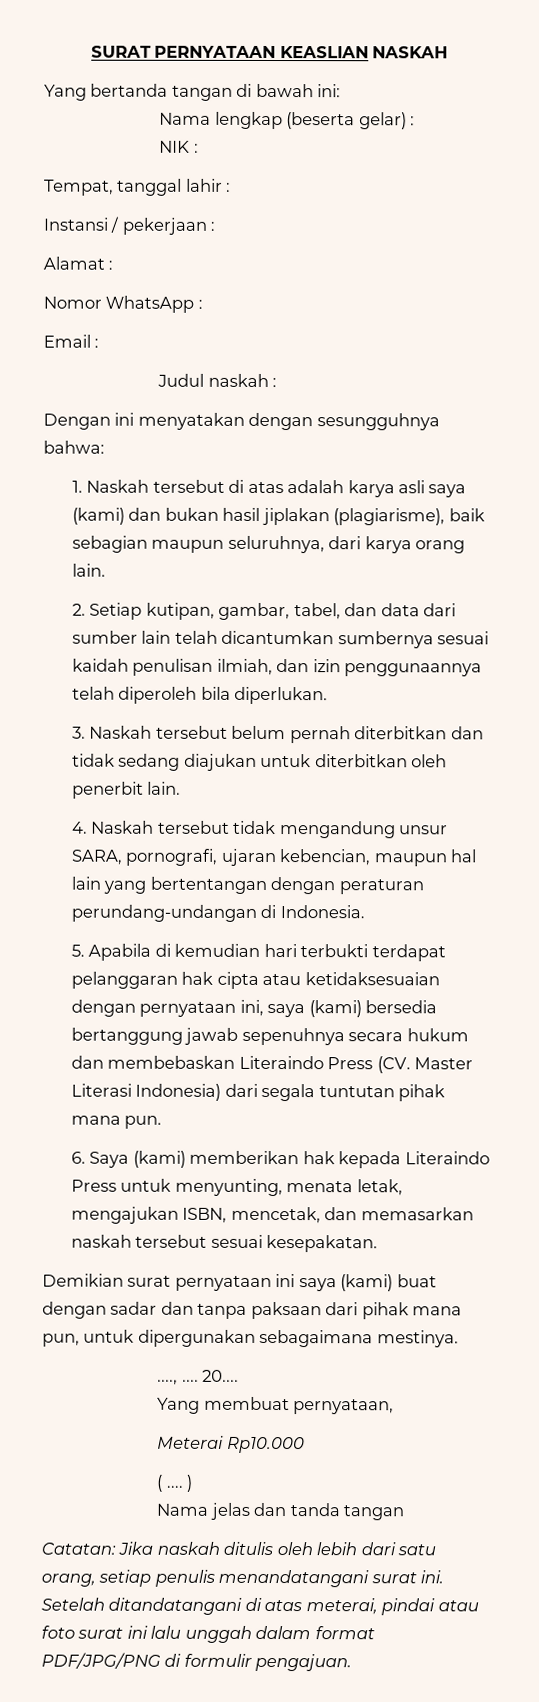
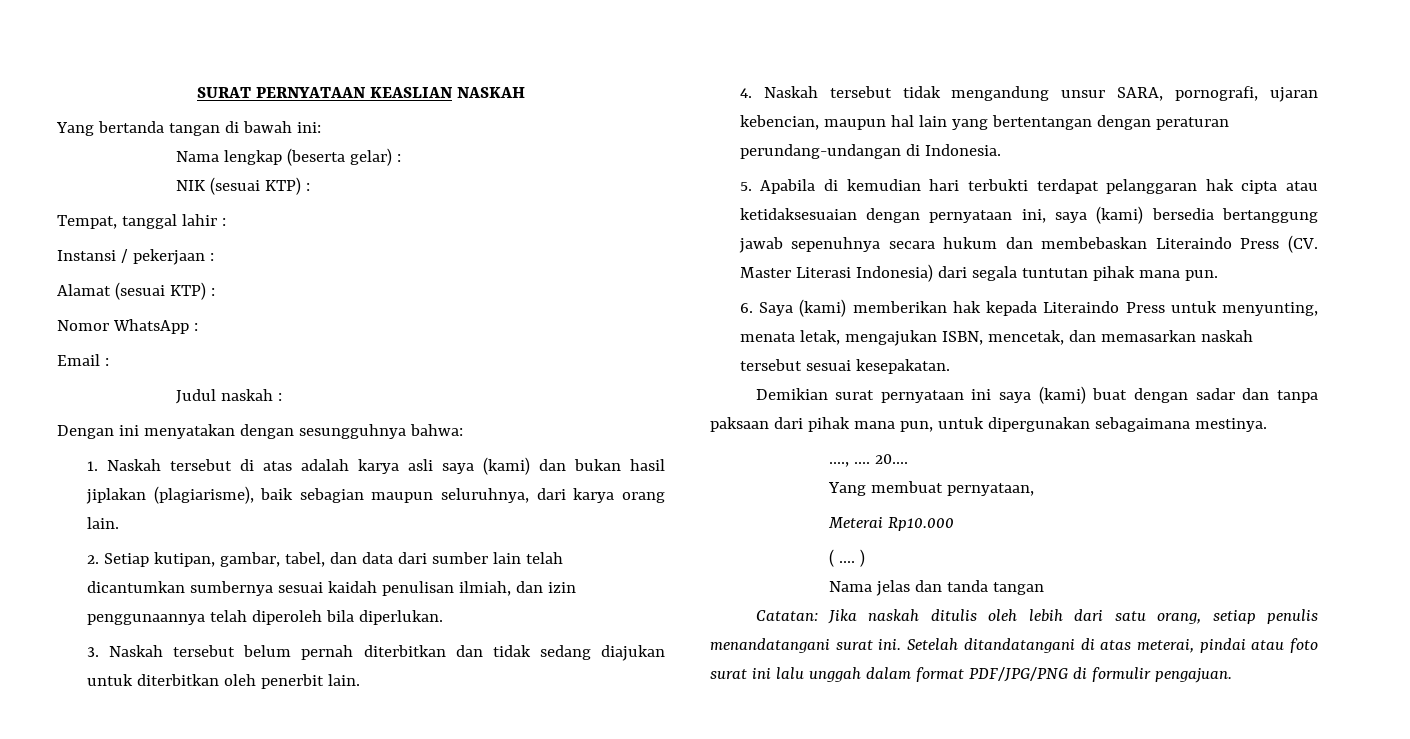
- NIK :
+ NIK (sesuai KTP) :
- Alamat :
+ Alamat (sesuai KTP) :

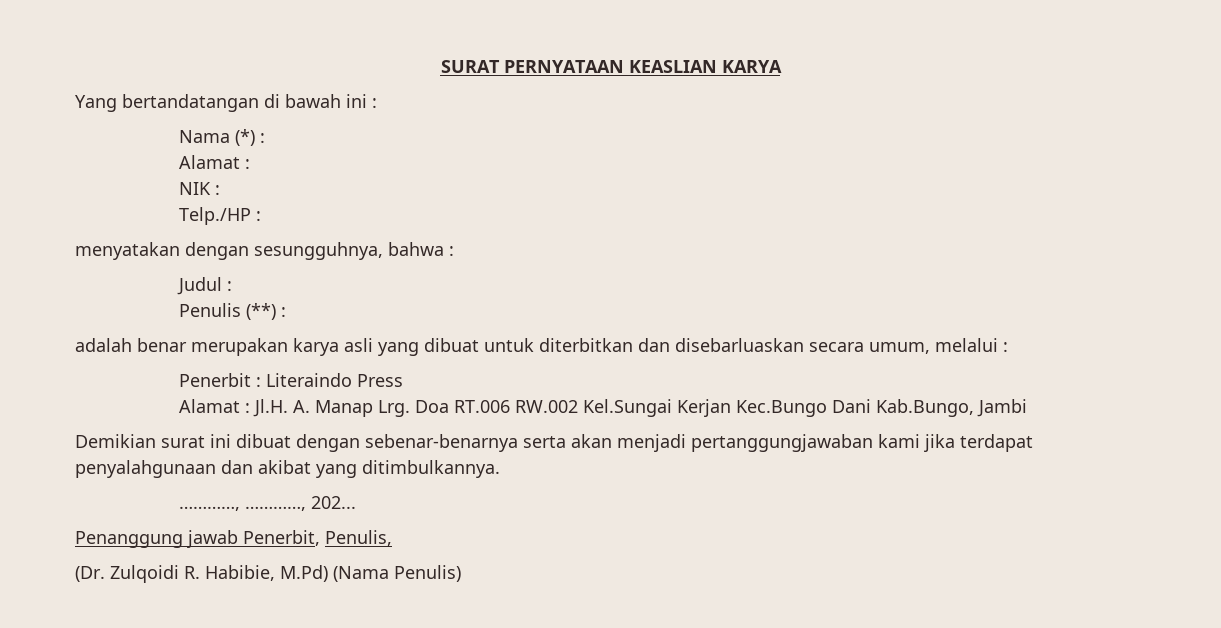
- SURAT PERNYATAAN KEASLIAN NASKAH
- Yang bertanda tangan di bawah ini:
- Nama lengkap (beserta gelar) :
+ SURAT PERNYATAAN KEASLIAN KARYA
+ Yang bertandatangan di bawah ini :
+ Nama (*) :
+ Alamat :
- NIK (sesuai KTP) :
- Tempat, tanggal lahir :
- Instansi / pekerjaan :
- Alamat (sesuai KTP) :
- Nomor WhatsApp :
- Email :
+ NIK :
+ Telp./HP :
+ menyatakan dengan sesungguhnya, bahwa :
- Judul naskah :
- Dengan ini menyatakan dengan sesungguhnya bahwa:
- 1. Naskah tersebut di atas adalah karya asli saya (kami) dan bukan hasil jiplakan (plagiarisme), baik sebagian maupun seluruhnya, dari karya orang lain.
- 2. Setiap kutipan, gambar, tabel, dan data dari sumber lain telah dicantumkan sumbernya sesuai kaidah penulisan ilmiah, dan izin penggunaannya telah diperoleh bila diperlukan.
- 3. Naskah tersebut belum pernah diterbitkan dan tidak sedang diajukan untuk diterbitkan oleh penerbit lain.
- 4. Naskah tersebut tidak mengandung unsur SARA, pornografi, ujaran kebencian, maupun hal lain yang bertentangan dengan peraturan perundang-undangan di Indonesia.
- 5. Apabila di kemudian hari terbukti terdapat pelanggaran hak cipta atau ketidaksesuaian dengan pernyataan ini, saya (kami) bersedia bertanggung jawab sepenuhnya secara hukum dan membebaskan Literaindo Press (CV. Master Literasi Indonesia) dari segala tuntutan pihak mana pun.
- 6. Saya (kami) memberikan hak kepada Literaindo Press untuk menyunting, menata letak, mengajukan ISBN, mencetak, dan memasarkan naskah tersebut sesuai kesepakatan.
- Demikian surat pernyataan ini saya (kami) buat dengan sadar dan tanpa paksaan dari pihak mana pun, untuk dipergunakan sebagaimana mestinya.
- ...., .... 20....
- Yang membuat pernyataan,
- Meterai Rp10.000
- ( .... )
- Nama jelas dan tanda tangan
- Catatan: Jika naskah ditulis oleh lebih dari satu orang, setiap penulis menandatangani surat ini. Setelah ditandatangani di atas meterai, pindai atau foto surat ini lalu unggah dalam format PDF/JPG/PNG di formulir pengajuan.
+ Judul :
+ Penulis (**) :
+ adalah benar merupakan karya asli yang dibuat untuk diterbitkan dan disebarluaskan secara umum, melalui :
+ Penerbit : Literaindo Press
+ Alamat : Jl.H. A. Manap Lrg. Doa RT.006 RW.002 Kel.Sungai Kerjan Kec.Bungo Dani Kab.Bungo, Jambi
+ Demikian surat ini dibuat dengan sebenar-benarnya serta akan menjadi pertanggungjawaban kami jika terdapat penyalahgunaan dan akibat yang ditimbulkannya.
+ …………, …………, 202...
+ Penanggung jawab Penerbit, Penulis,
+ (Dr. Zulqoidi R. Habibie, M.Pd) (Nama Penulis)

